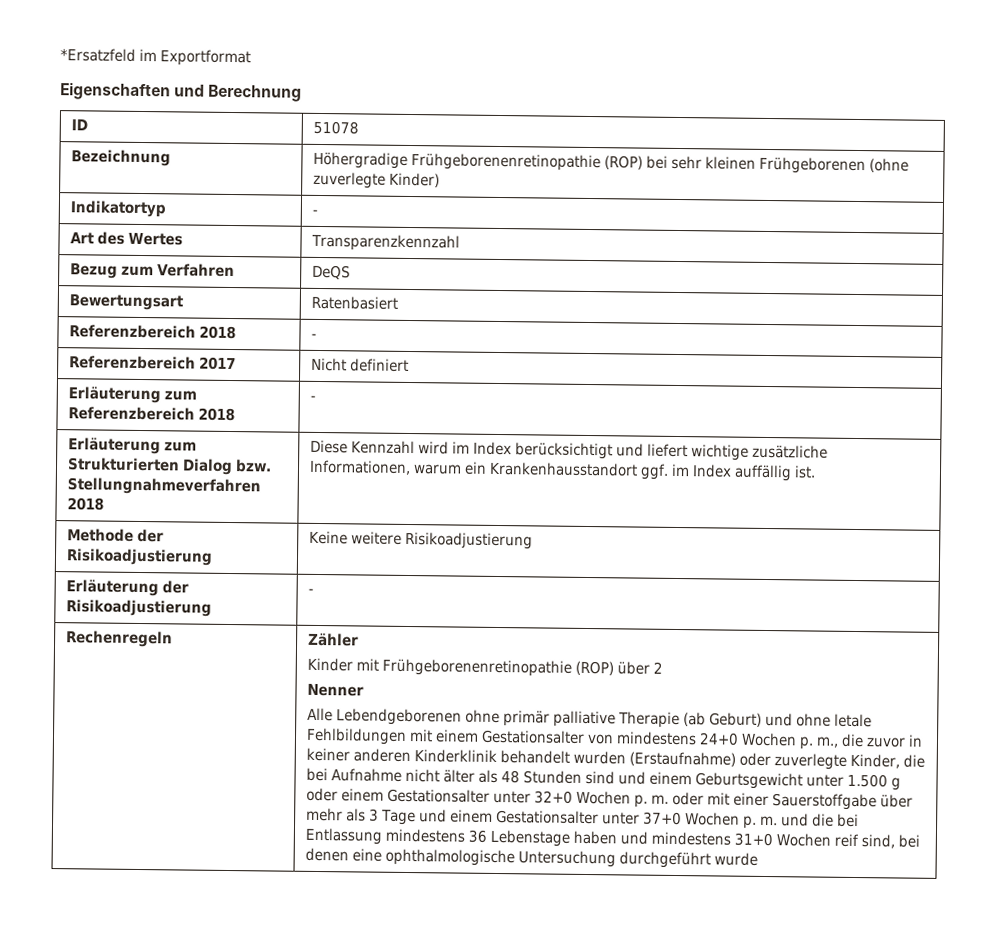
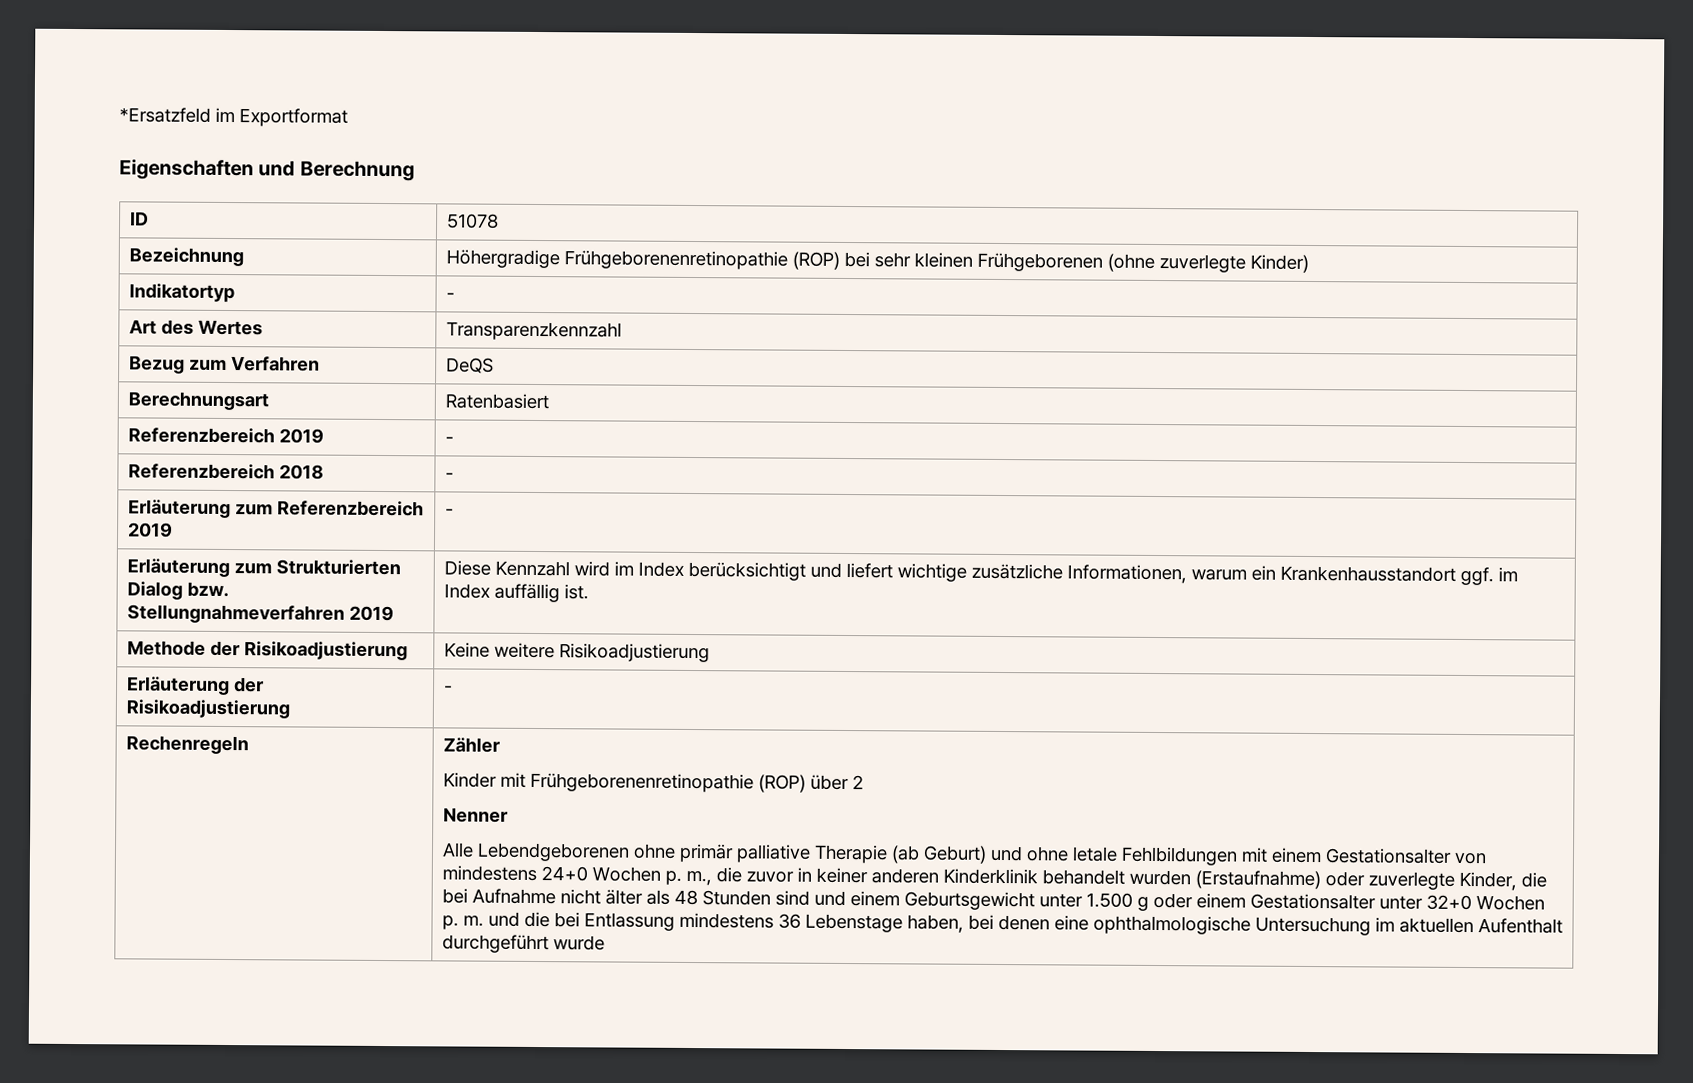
- Bewertungsart | Ratenbasiert
+ Berechnungsart | Ratenbasiert
+ Referenzbereich 2019 | -
  Referenzbereich 2018 | -
- Referenzbereich 2017 | Nicht definiert
- Erläuterung zum Referenzbereich 2018 | -
+ Erläuterung zum Referenzbereich 2019 | -
- Erläuterung zum Strukturierten Dialog bzw. Stellungnahmeverfahren 2018 | Diese Kennzahl wird im Index berücksichtigt und liefert wichtige zusätzliche Informationen, warum ein Krankenhausstandort ggf. im Index auffällig ist.
+ Erläuterung zum Strukturierten Dialog bzw. Stellungnahmeverfahren 2019 | Diese Kennzahl wird im Index berücksichtigt und liefert wichtige zusätzliche Informationen, warum ein Krankenhausstandort ggf. im Index auffällig ist.
- Alle Lebendgeborenen ohne primär palliative Therapie (ab Geburt) und ohne letale Fehlbildungen mit einem Gestationsalter von mindestens 24+0 Wochen p. m., die zuvor in keiner anderen Kinderklinik behandelt wurden (Erstaufnahme) oder zuverlegte Kinder, die bei Aufnahme nicht älter als 48 Stunden sind und einem Geburtsgewicht unter 1.500 g oder einem Gestationsalter unter 32+0 Wochen p. m. oder mit einer Sauerstoffgabe über mehr als 3 Tage und einem Gestationsalter unter 37+0 Wochen p. m. und die bei Entlassung mindestens 36 Lebenstage haben und mindestens 31+0 Wochen reif sind, bei denen eine ophthalmologische Untersuchung durchgeführt wurde
+ Alle Lebendgeborenen ohne primär palliative Therapie (ab Geburt) und ohne letale Fehlbildungen mit einem Gestationsalter von mindestens 24+0 Wochen p. m., die zuvor in keiner anderen Kinderklinik behandelt wurden (Erstaufnahme) oder zuverlegte Kinder, die bei Aufnahme nicht älter als 48 Stunden sind und einem Geburtsgewicht unter 1.500 g oder einem Gestationsalter unter 32+0 Wochen p. m. und die bei Entlassung mindestens 36 Lebenstage haben, bei denen eine ophthalmologische Untersuchung im aktuellen Aufenthalt durchgeführt wurde

